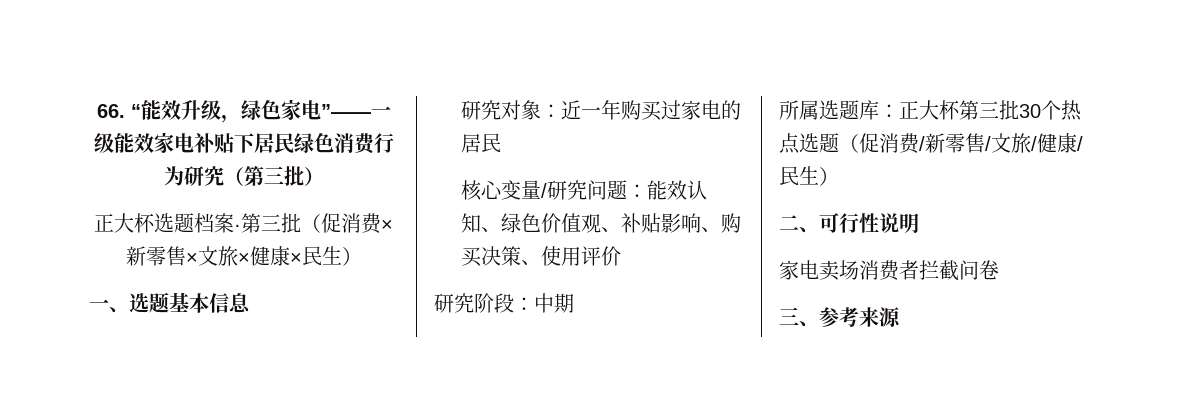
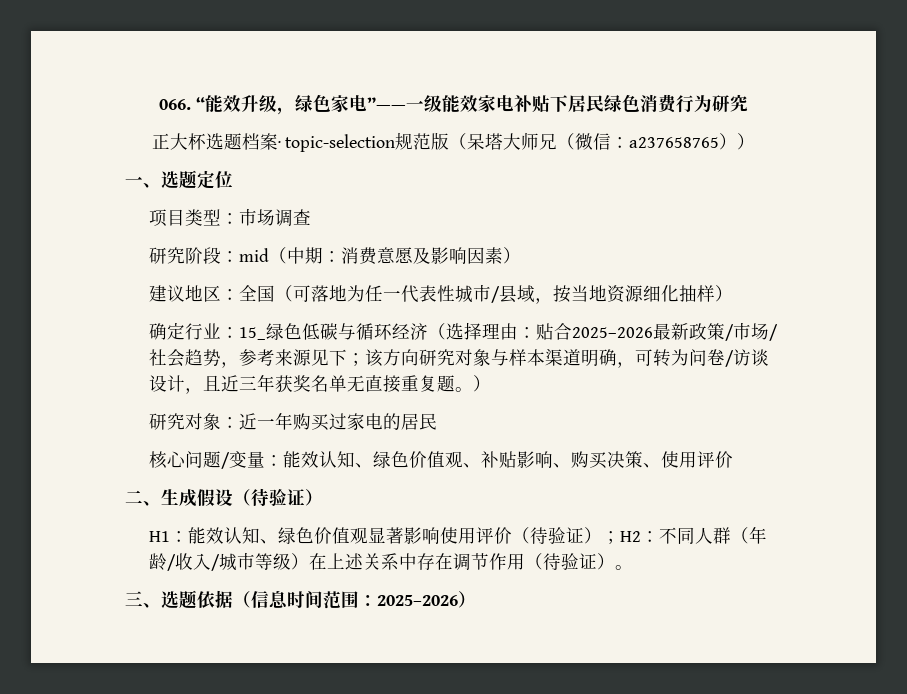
- 66. “能效升级，绿色家电”——一级能效家电补贴下居民绿色消费行为研究（第三批）
+ 066. “能效升级，绿色家电”——一级能效家电补贴下居民绿色消费行为研究
- 正大杯选题档案·第三批（促消费×新零售×文旅×健康×民生）
- 一、选题基本信息
+ 正大杯选题档案· topic-selection规范版（呆塔大师兄（微信：a237658765））
+ 一、选题定位
+ 项目类型：市场调查
+ 研究阶段：mid（中期：消费意愿及影响因素）
+ 建议地区：全国（可落地为任一代表性城市/县域，按当地资源细化抽样）
+ 确定行业：15_绿色低碳与循环经济（选择理由：贴合2025–2026最新政策/市场/社会趋势，参考来源见下；该方向研究对象与样本渠道明确，可转为问卷/访谈设计，且近三年获奖名单无直接重复题。）
- 核心变量/研究问题：能效认知、绿色价值观、补贴影响、购买决策、使用评价
+ 核心问题/变量：能效认知、绿色价值观、补贴影响、购买决策、使用评价
- 研究阶段：中期
- 所属选题库：正大杯第三批30个热点选题（促消费/新零售/文旅/健康/民生）
- 二、可行性说明
- 家电卖场消费者拦截问卷
- 三、参考来源
+ 二、生成假设（待验证）
+ H1：能效认知、绿色价值观显著影响使用评价（待验证）；H2：不同人群（年龄/收入/城市等级）在上述关系中存在调节作用（待验证）。
+ 三、选题依据（信息时间范围：2025–2026）

